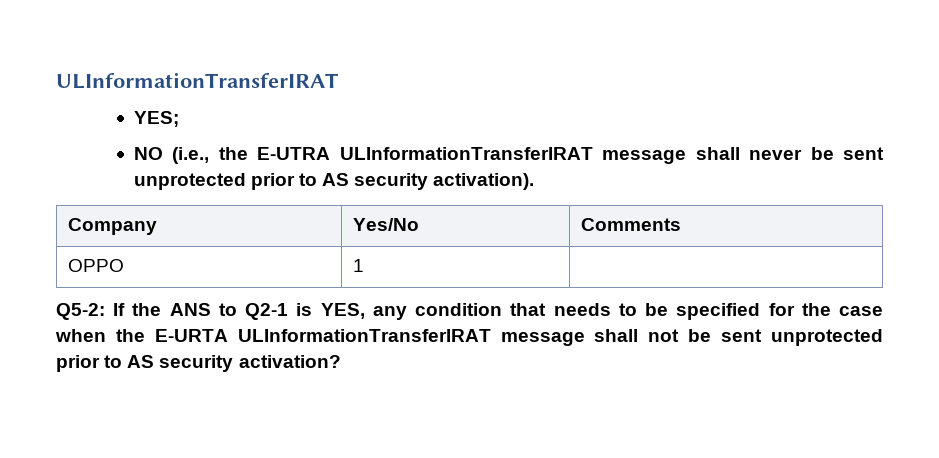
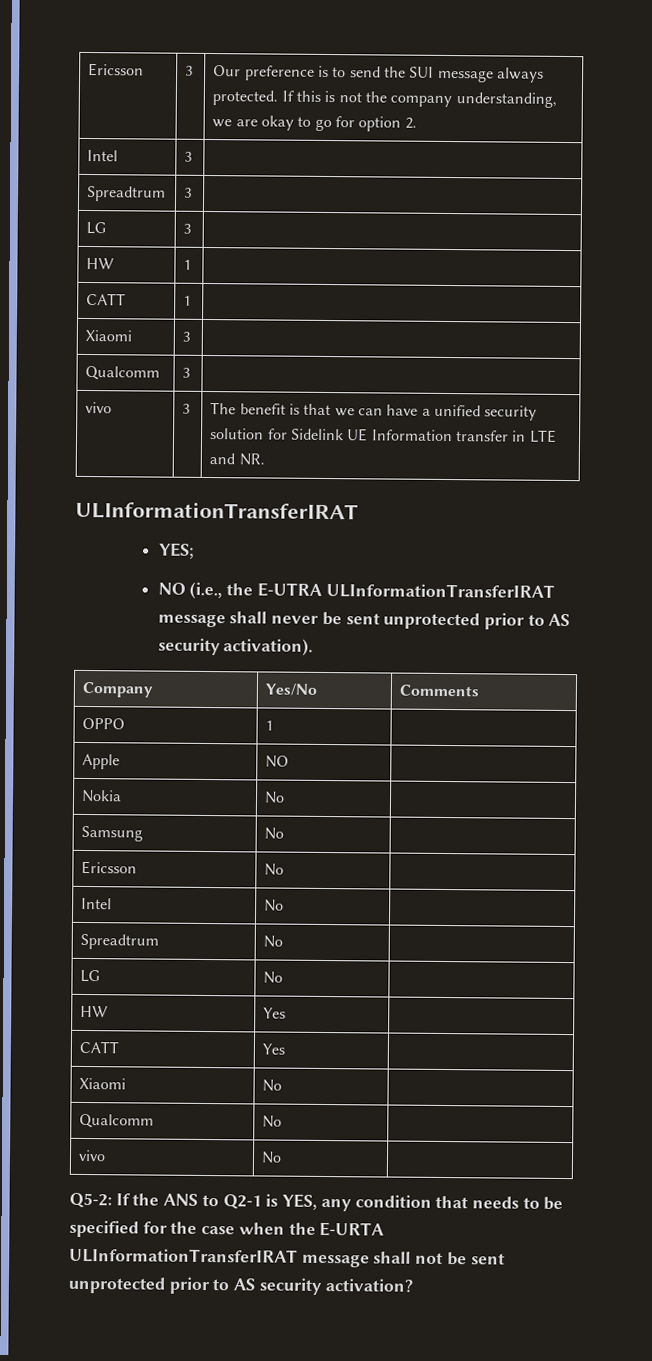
+ Ericsson | 3 | Our preference is to send the SUI message always protected. If this is not the company understanding, we are okay to go for option 2.
+ Intel | 3 |
+ Spreadtrum | 3 |
+ LG | 3 |
+ HW | 1 |
+ CATT | 1 |
+ Xiaomi | 3 |
+ Qualcomm | 3 |
+ vivo | 3 | The benefit is that we can have a unified security solution for Sidelink UE Information transfer in LTE and NR.
+ Apple | NO |
+ Nokia | No |
+ Samsung | No |
+ Ericsson | No |
+ Intel | No |
+ Spreadtrum | No |
+ LG | No |
+ HW | Yes |
+ CATT | Yes |
+ Xiaomi | No |
+ Qualcomm | No |
+ vivo | No |

